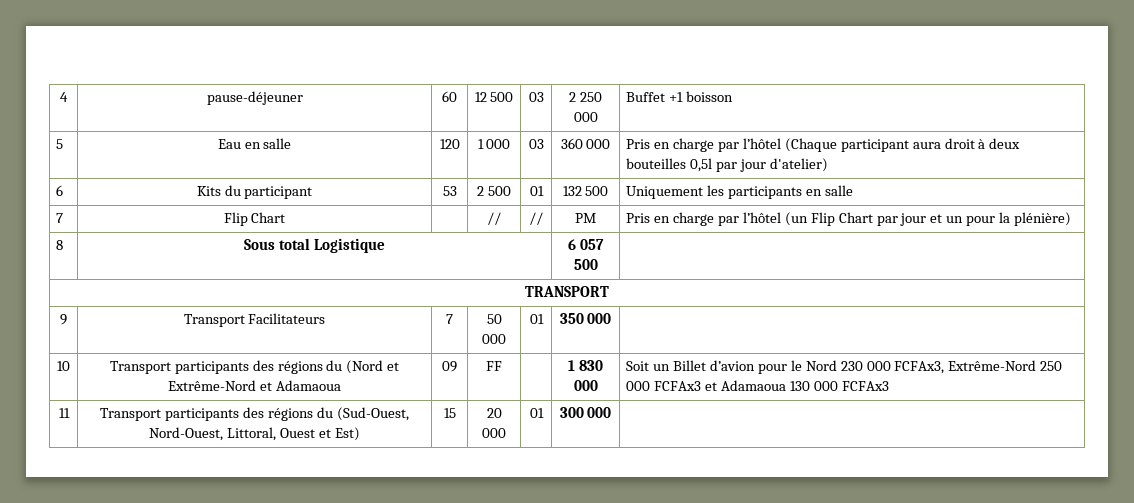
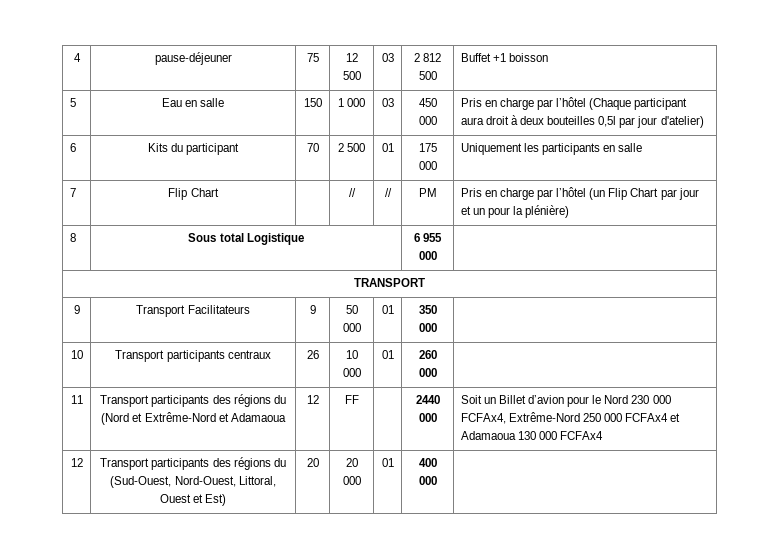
- 4 | pause-déjeuner | 60 | 12 500 | 03 | 2 250 000 | Buffet +1 boisson
+ 4 | pause-déjeuner | 75 | 12 500 | 03 | 2 812 500 | Buffet +1 boisson
- 5 | Eau en salle | 120 | 1 000 | 03 | 360 000 | Pris en charge par l’hôtel (Chaque participant aura droit à deux bouteilles 0,5l par jour d'atelier)
+ 5 | Eau en salle | 150 | 1 000 | 03 | 450 000 | Pris en charge par l’hôtel (Chaque participant aura droit à deux bouteilles 0,5l par jour d'atelier)
- 6 | Kits du participant | 53 | 2 500 | 01 | 132 500 | Uniquement les participants en salle
+ 6 | Kits du participant | 70 | 2 500 | 01 | 175 000 | Uniquement les participants en salle
- 8 | Sous total Logistique | 6 057 500 |
+ 8 | Sous total Logistique | 6 955 000 |
- 9 | Transport Facilitateurs | 7 | 50 000 | 01 | 350 000 |
+ 9 | Transport Facilitateurs | 9 | 50 000 | 01 | 350 000 |
- 10 | Transport participants des régions du (Nord et Extrême-Nord et Adamaoua | 09 | FF | | 1 830 000 | Soit un Billet d’avion pour le Nord 230 000 FCFAx3, Extrême-Nord 250 000 FCFAx3 et Adamaoua 130 000 FCFAx3
- 11 | Transport participants des régions du (Sud-Ouest, Nord-Ouest, Littoral, Ouest et Est) | 15 | 20 000 | 01 | 300 000 |
+ 10 | Transport participants centraux | 26 | 10 000 | 01 | 260 000 |
+ 11 | Transport participants des régions du (Nord et Extrême-Nord et Adamaoua | 12 | FF | | 2440 000 | Soit un Billet d’avion pour le Nord 230 000 FCFAx4, Extrême-Nord 250 000 FCFAx4 et Adamaoua 130 000 FCFAx4
+ 12 | Transport participants des régions du (Sud-Ouest, Nord-Ouest, Littoral, Ouest et Est) | 20 | 20 000 | 01 | 400 000 |

